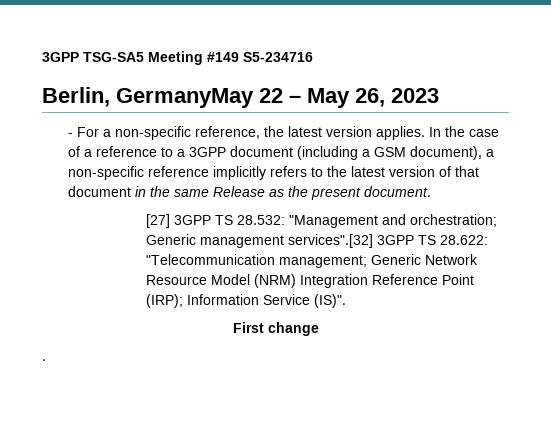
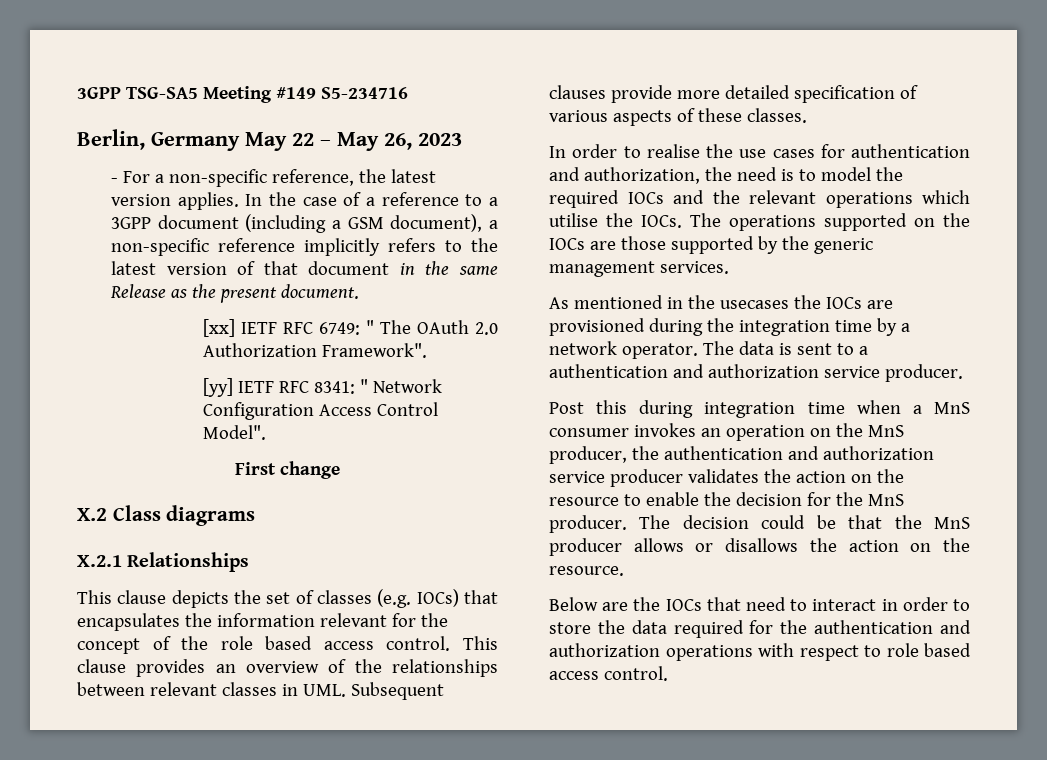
- Berlin, GermanyMay 22 – May 26, 2023
+ Berlin, Germany May 22 – May 26, 2023
- [27] 3GPP TS 28.532: "Management and orchestration; Generic management services".[32] 3GPP TS 28.622: "Telecommunication management; Generic Network Resource Model (NRM) Integration Reference Point (IRP); Information Service (IS)".
+ [xx] IETF RFC 6749: " The OAuth 2.0 Authorization Framework".
+ [yy] IETF RFC 8341: " Network Configuration Access Control Model".
  First change
- .
+ X.2 Class diagrams
+ X.2.1 Relationships
+ This clause depicts the set of classes (e.g. IOCs) that encapsulates the information relevant for the concept of the role based access control. This clause provides an overview of the relationships between relevant classes in UML. Subsequent clauses provide more detailed specification of various aspects of these classes.
+ In order to realise the use cases for authentication and authorization, the need is to model the required IOCs and the relevant operations which utilise the IOCs. The operations supported on the IOCs are those supported by the generic management services.
+ As mentioned in the usecases the IOCs are provisioned during the integration time by a network operator. The data is sent to a authentication and authorization service producer.
+ Post this during integration time when a MnS consumer invokes an operation on the MnS producer, the authentication and authorization service producer validates the action on the resource to enable the decision for the MnS producer. The decision could be that the MnS producer allows or disallows the action on the resource.
+ Below are the IOCs that need to interact in order to store the data required for the authentication and authorization operations with respect to role based access control.

